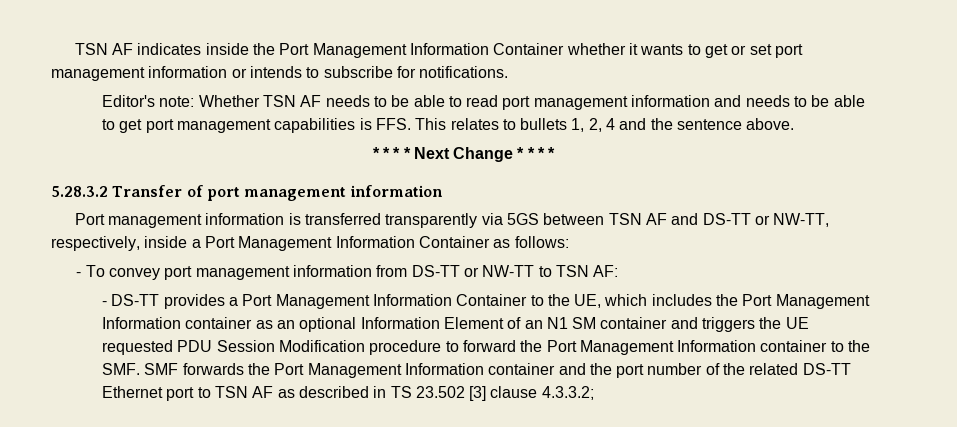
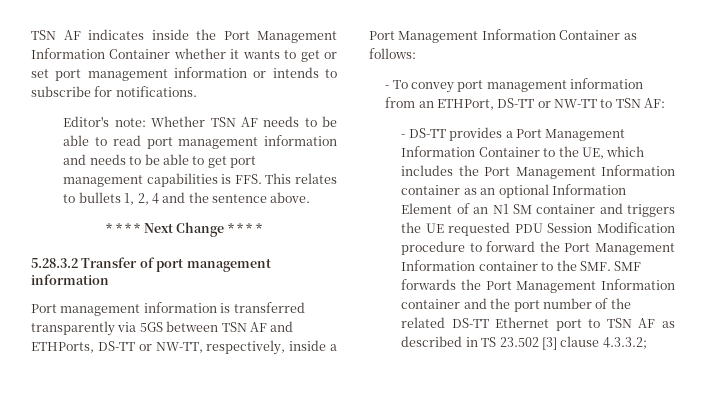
- Port management information is transferred transparently via 5GS between TSN AF and DS-TT or NW-TT, respectively, inside a Port Management Information Container as follows:
+ Port management information is transferred transparently via 5GS between TSN AF and ETHPorts, DS-TT or NW-TT, respectively, inside a Port Management Information Container as follows:
- - To convey port management information from DS-TT or NW-TT to TSN AF:
+ - To convey port management information from an ETHPort, DS-TT or NW-TT to TSN AF:

